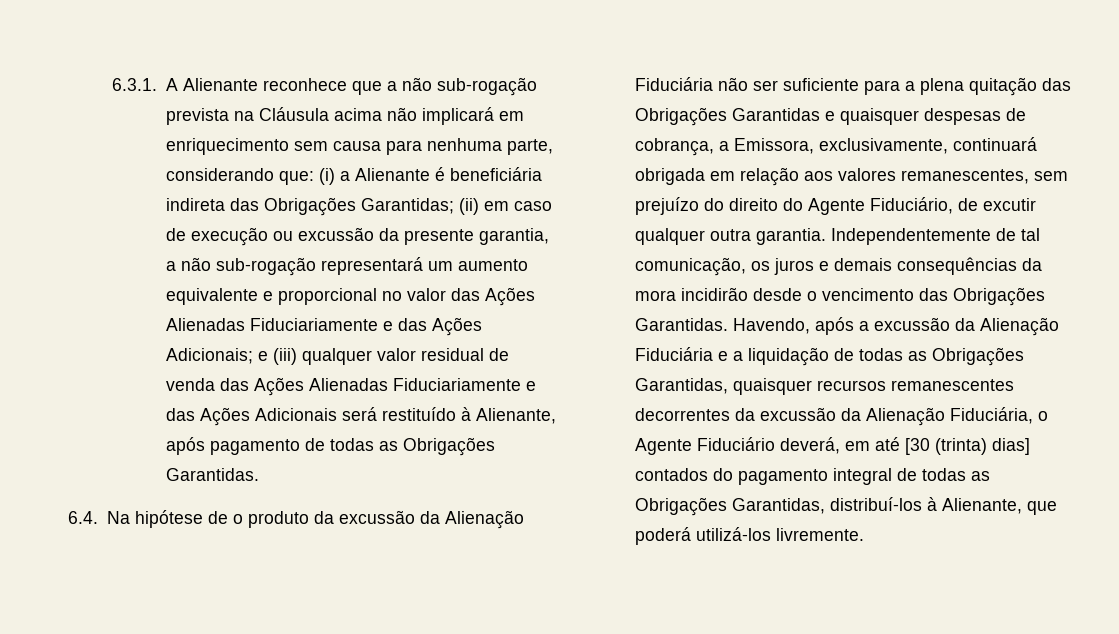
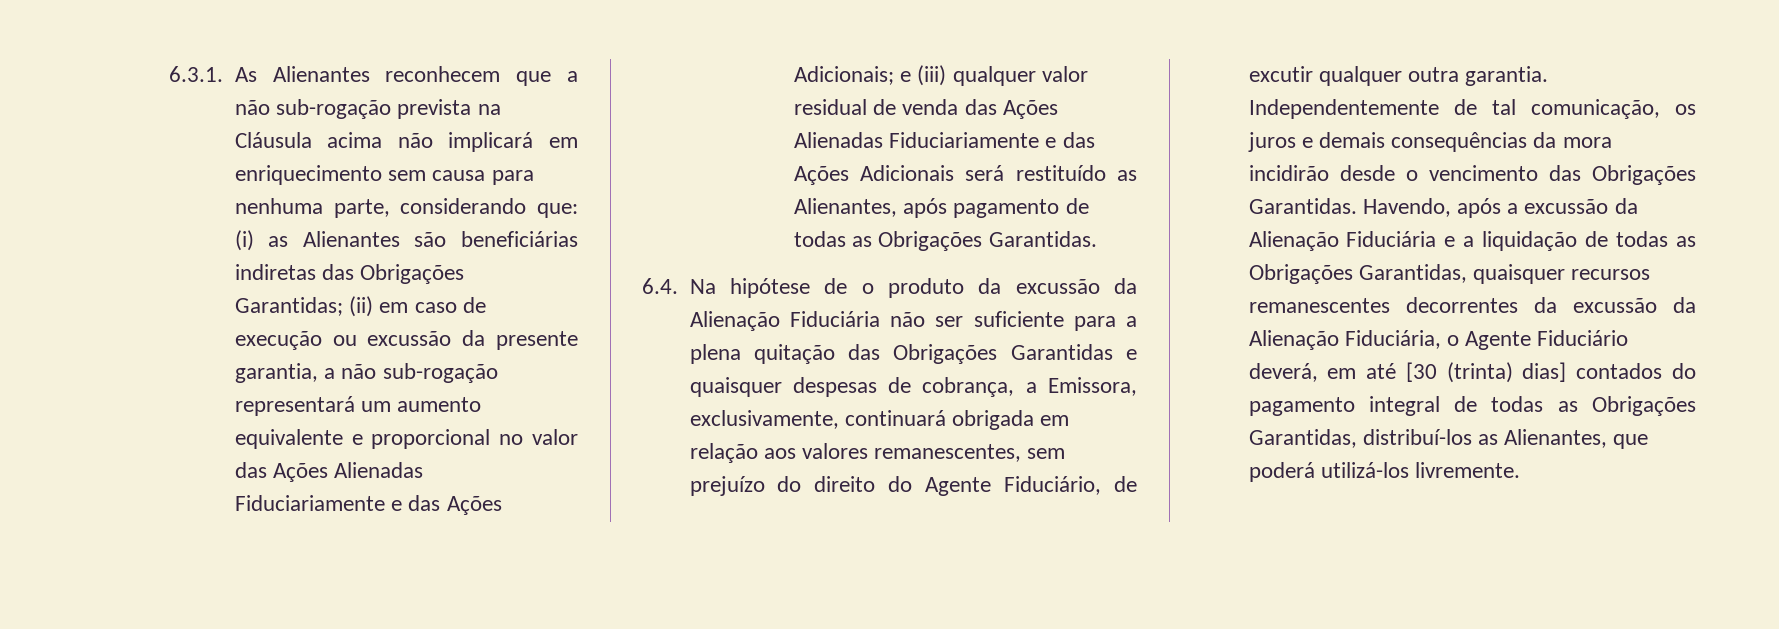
- 6.3.1. A Alienante reconhece que a não sub-rogação prevista na Cláusula acima não implicará em enriquecimento sem causa para nenhuma parte, considerando que:
+ 6.3.1. As Alienantes reconhecem que a não sub-rogação prevista na Cláusula acima não implicará em enriquecimento sem causa para nenhuma parte, considerando que:
- (i) a Alienante é beneficiária indireta das Obrigações Garantidas;
+ (i) as Alienantes são beneficiárias indiretas das Obrigações Garantidas;
- e (iii) qualquer valor residual de venda das Ações Alienadas Fiduciariamente e das Ações Adicionais será restituído à Alienante, após pagamento de todas as Obrigações Garantidas.
+ e (iii) qualquer valor residual de venda das Ações Alienadas Fiduciariamente e das Ações Adicionais será restituído as Alienantes, após pagamento de todas as Obrigações Garantidas.
- Havendo, após a excussão da Alienação Fiduciária e a liquidação de todas as Obrigações Garantidas, quaisquer recursos remanescentes decorrentes da excussão da Alienação Fiduciária, o Agente Fiduciário deverá, em até [30 (trinta) dias] contados do pagamento integral de todas as Obrigações Garantidas, distribuí-los à Alienante, que poderá utilizá-los livremente.
+ Havendo, após a excussão da Alienação Fiduciária e a liquidação de todas as Obrigações Garantidas, quaisquer recursos remanescentes decorrentes da excussão da Alienação Fiduciária, o Agente Fiduciário deverá, em até [30 (trinta) dias] contados do pagamento integral de todas as Obrigações Garantidas, distribuí-los as Alienantes, que poderá utilizá-los livremente.

